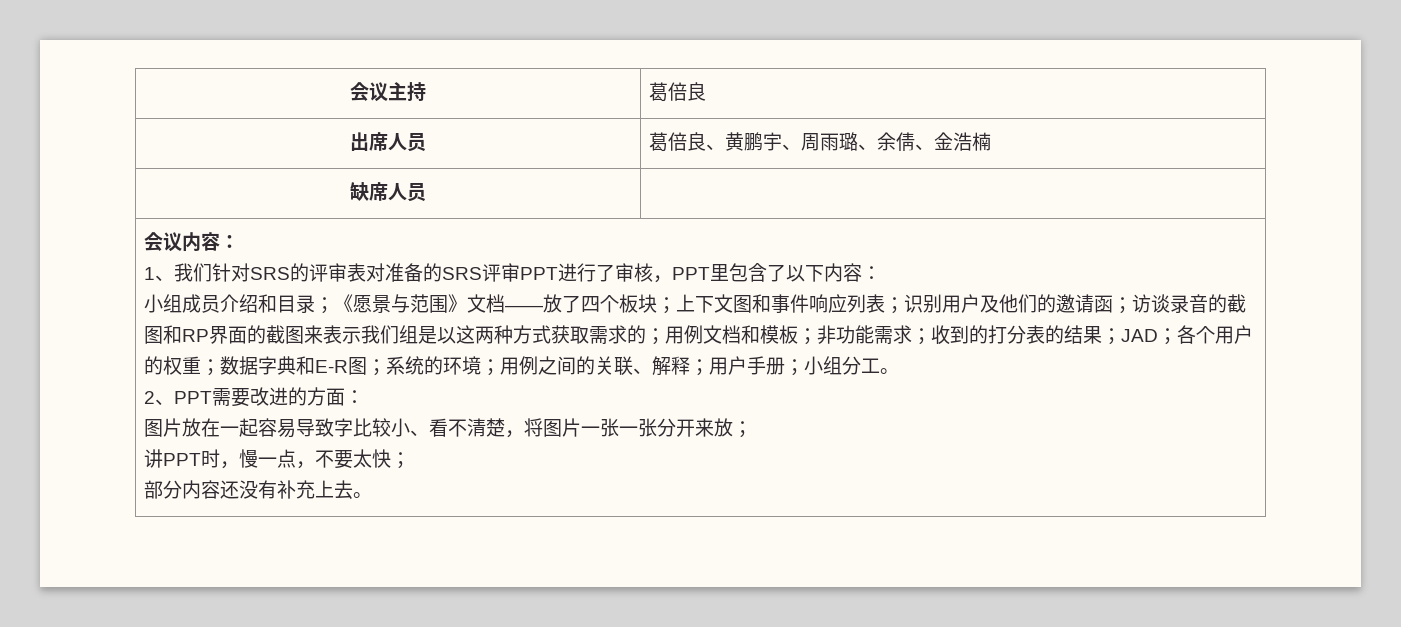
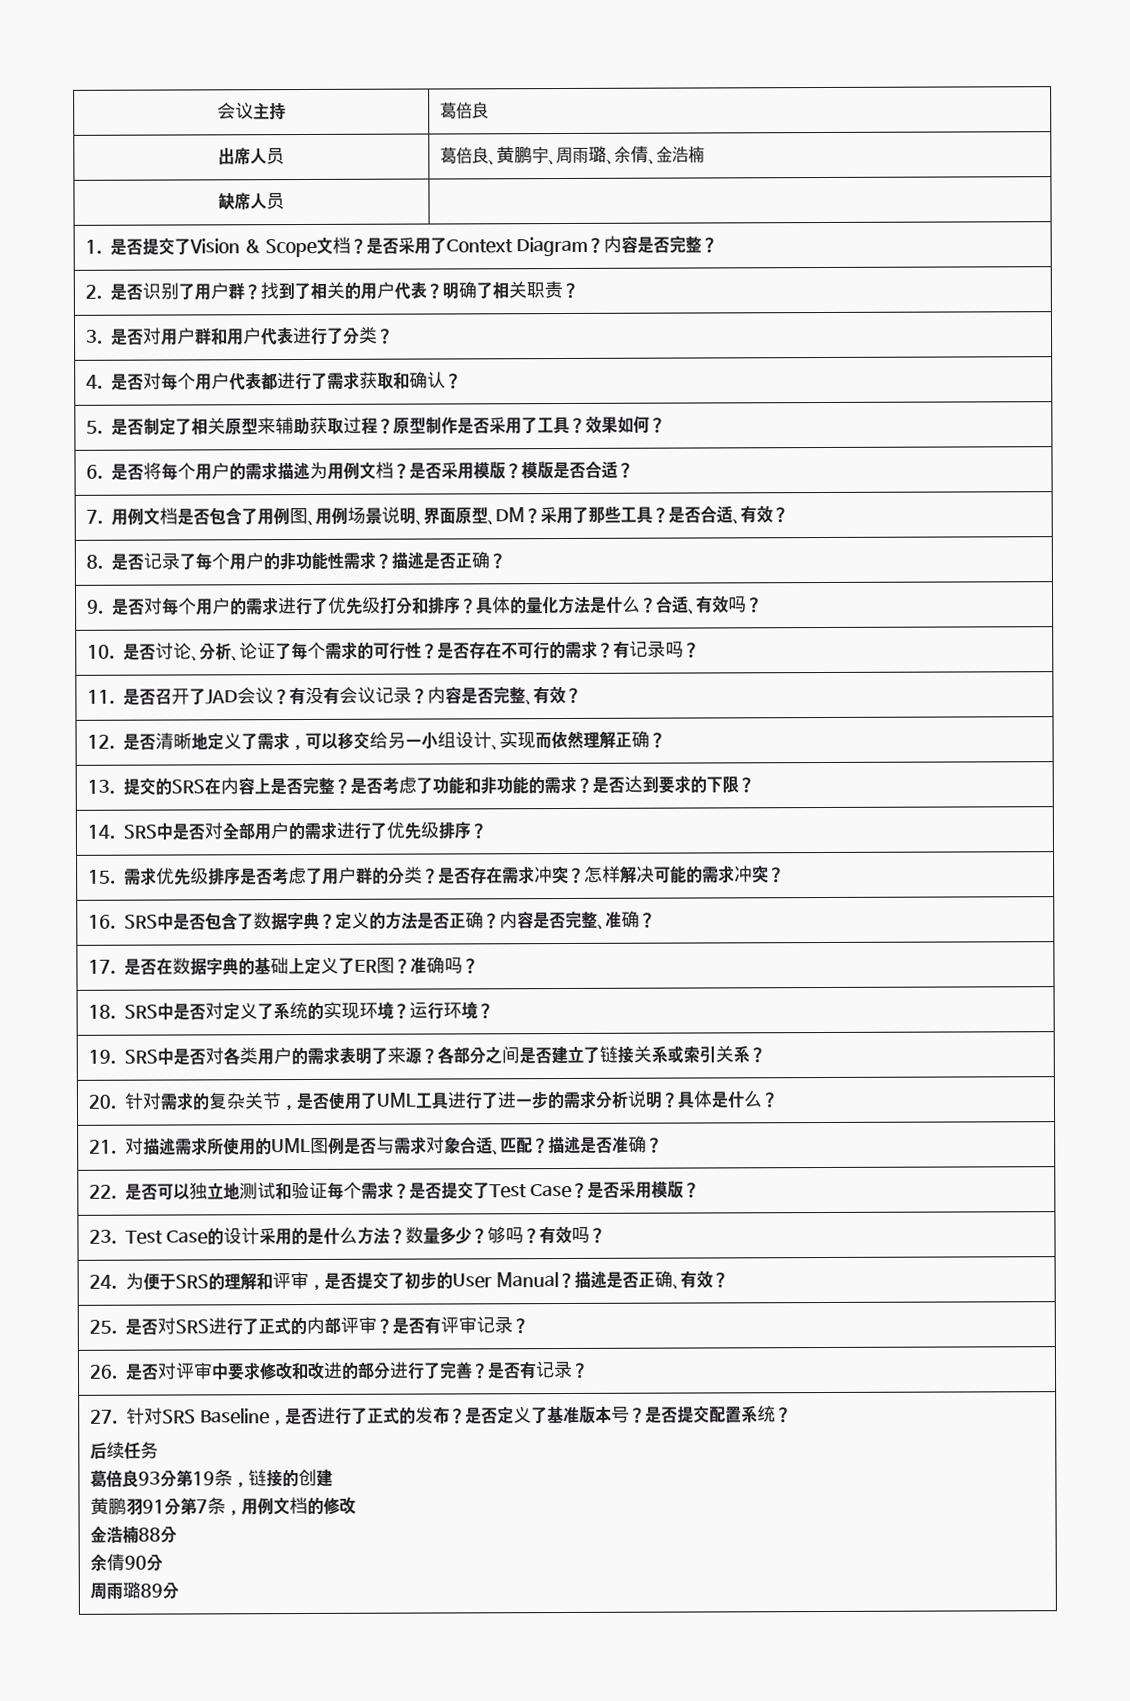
- 会议内容：
- 1、我们针对SRS的评审表对准备的SRS评审PPT进行了审核，PPT里包含了以下内容：
- 小组成员介绍和目录；《愿景与范围》文档——放了四个板块；上下文图和事件响应列表；识别用户及他们的邀请函；访谈录音的截图和RP界面的截图来表示我们组是以这两种方式获取需求的；用例文档和模板；非功能需求；收到的打分表的结果；JAD；各个用户的权重；数据字典和E-R图；系统的环境；用例之间的关联、解释；用户手册；小组分工。
- 2、PPT需要改进的方面：
- 图片放在一起容易导致字比较小、看不清楚，将图片一张一张分开来放；
- 讲PPT时，慢一点，不要太快；
- 部分内容还没有补充上去。
+ 1.是否提交了Vision & Scope文档？是否采用了Context Diagram？内容是否完整？
+ 2.是否识别了用户群？找到了相关的用户代表？明确了相关职责？
+ 3.是否对用户群和用户代表进行了分类？
+ 4.是否对每个用户代表都进行了需求获取和确认？
+ 5.是否制定了相关原型来辅助获取过程？原型制作是否采用了工具？效果如何？
+ 6.是否将每个用户的需求描述为用例文档？是否采用模版？模版是否合适？
+ 7.用例文档是否包含了用例图、用例场景说明、界面原型、DM？采用了那些工具？是否合适、有效？
+ 8.是否记录了每个用户的非功能性需求？描述是否正确？
+ 9.是否对每个用户的需求进行了优先级打分和排序？具体的量化方法是什么？合适、有效吗？
+ 10.是否讨论、分析、论证了每个需求的可行性？是否存在不可行的需求？有记录吗？
+ 11.是否召开了JAD会议？有没有会议记录？内容是否完整、有效？
+ 12.是否清晰地定义了需求，可以移交给另一小组设计、实现而依然理解正确？
+ 13.提交的SRS在内容上是否完整？是否考虑了功能和非功能的需求？是否达到要求的下限？
+ 14. SRS中是否对全部用户的需求进行了优先级排序？
+ 15.需求优先级排序是否考虑了用户群的分类？是否存在需求冲突？怎样解决可能的需求冲突？
+ 16. SRS中是否包含了数据字典？定义的方法是否正确？内容是否完整、准确？
+ 17.是否在数据字典的基础上定义了ER图？准确吗？
+ 18. SRS中是否对定义了系统的实现环境？运行环境？
+ 19. SRS中是否对各类用户的需求表明了来源？各部分之间是否建立了链接关系或索引关系？
+ 20.针对需求的复杂关节，是否使用了UML工具进行了进一步的需求分析说明？具体是什么？
+ 21.对描述需求所使用的UML图例是否与需求对象合适、匹配？描述是否准确？
+ 22.是否可以独立地测试和验证每个需求？是否提交了Test Case？是否采用模版？
+ 23. Test Case的设计采用的是什么方法？数量多少？够吗？有效吗？
+ 24.为便于SRS的理解和评审，是否提交了初步的User Manual？描述是否正确、有效？
+ 25.是否对SRS进行了正式的内部评审？是否有评审记录？
+ 26.是否对评审中要求修改和改进的部分进行了完善？是否有记录？
+ 27.针对SRS Baseline，是否进行了正式的发布？是否定义了基准版本号？是否提交配置系统？
+ 后续任务
+ 葛倍良93分第19条，链接的创建
+ 黄鹏羽91分第7条，用例文档的修改
+ 金浩楠88分
+ 余倩90分
+ 周雨璐89分

